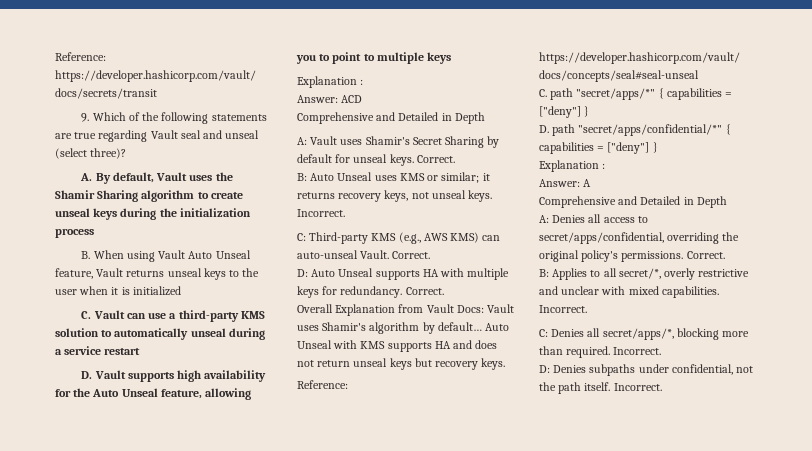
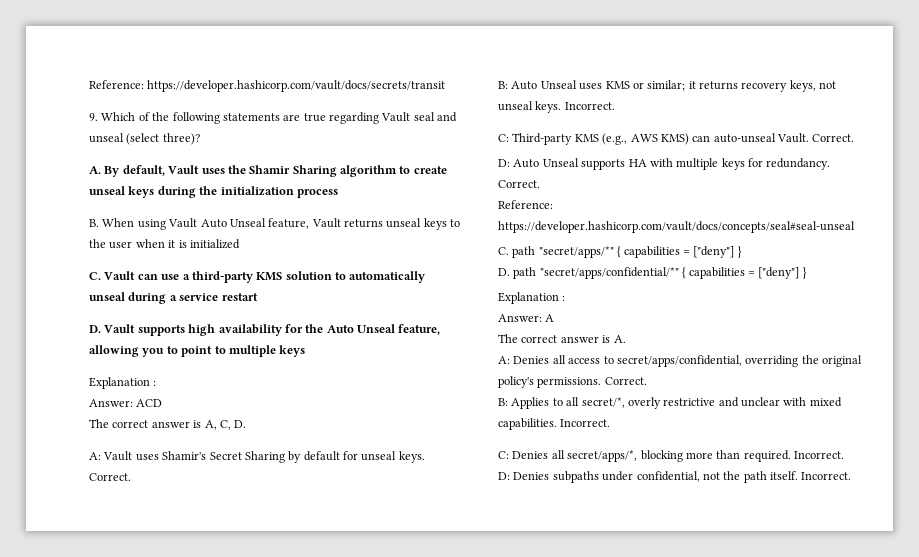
  Answer: ACD
- Comprehensive and Detailed in Depth
+ The correct answer is A, C, D.
- Overall Explanation from Vault Docs: Vault uses Shamir's algorithm by default… Auto Unseal with KMS supports HA and does not return unseal keys but recovery keys.
  Answer: A
- Comprehensive and Detailed in Depth
+ The correct answer is A.

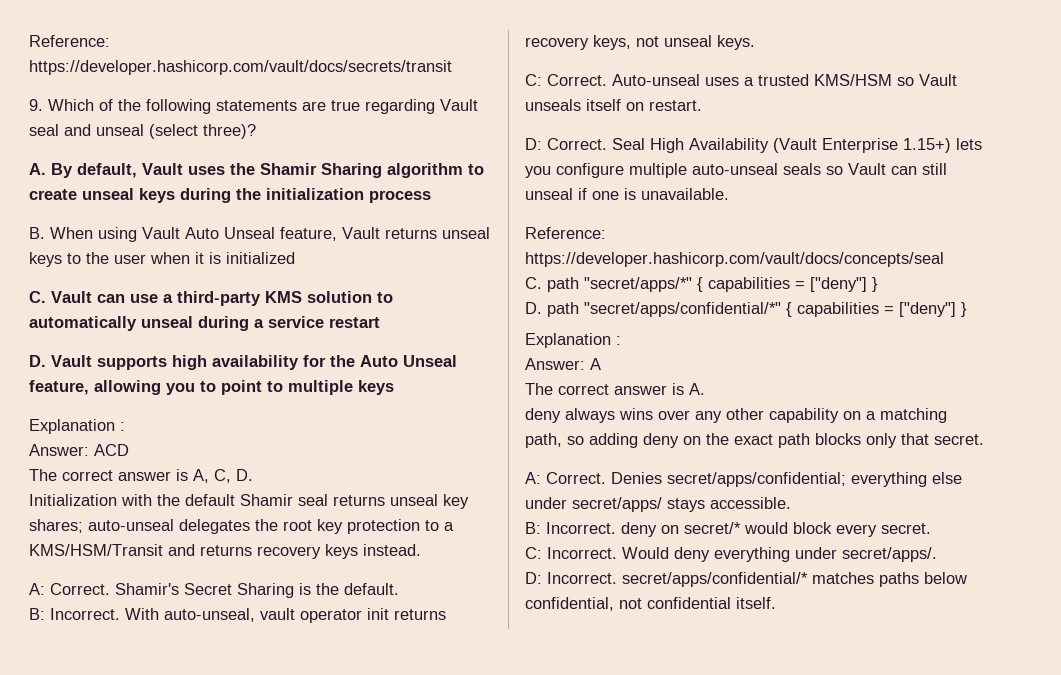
- A: Vault uses Shamir's Secret Sharing by default for unseal keys. Correct.
- B: Auto Unseal uses KMS or similar; it returns recovery keys, not unseal keys. Incorrect.
- C: Third-party KMS (e.g., AWS KMS) can auto-unseal Vault. Correct.
- D: Auto Unseal supports HA with multiple keys for redundancy. Correct.
- Reference: https://developer.hashicorp.com/vault/docs/concepts/seal#seal-unseal
+ Initialization with the default Shamir seal returns unseal key shares; auto-unseal delegates the root key protection to a KMS/HSM/Transit and returns recovery keys instead.
+ A: Correct. Shamir's Secret Sharing is the default.
+ B: Incorrect. With auto-unseal, vault operator init returns recovery keys, not unseal keys.
+ C: Correct. Auto-unseal uses a trusted KMS/HSM so Vault unseals itself on restart.
+ D: Correct. Seal High Availability (Vault Enterprise 1.15+) lets you configure multiple auto-unseal seals so Vault can still unseal if one is unavailable.
+ Reference: https://developer.hashicorp.com/vault/docs/concepts/seal
- A: Denies all access to secret/apps/confidential, overriding the original policy's permissions. Correct.
- B: Applies to all secret/*, overly restrictive and unclear with mixed capabilities. Incorrect.
- C: Denies all secret/apps/*, blocking more than required. Incorrect.
- D: Denies subpaths under confidential, not the path itself. Incorrect.
+ deny always wins over any other capability on a matching path, so adding deny on the exact path blocks only that secret.
+ A: Correct. Denies secret/apps/confidential; everything else under secret/apps/ stays accessible.
+ B: Incorrect. deny on secret/* would block every secret.
+ C: Incorrect. Would deny everything under secret/apps/.
+ D: Incorrect. secret/apps/confidential/* matches paths below confidential, not confidential itself.

